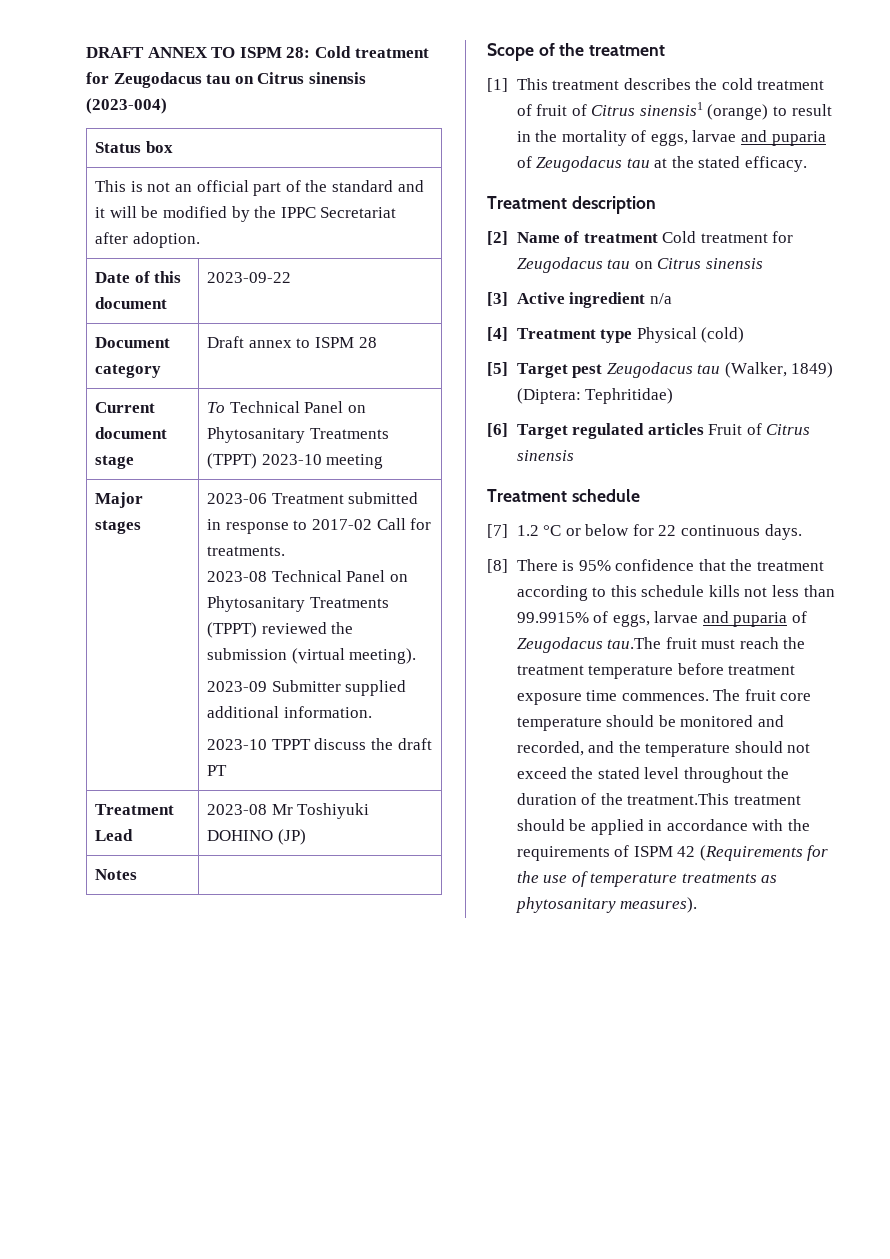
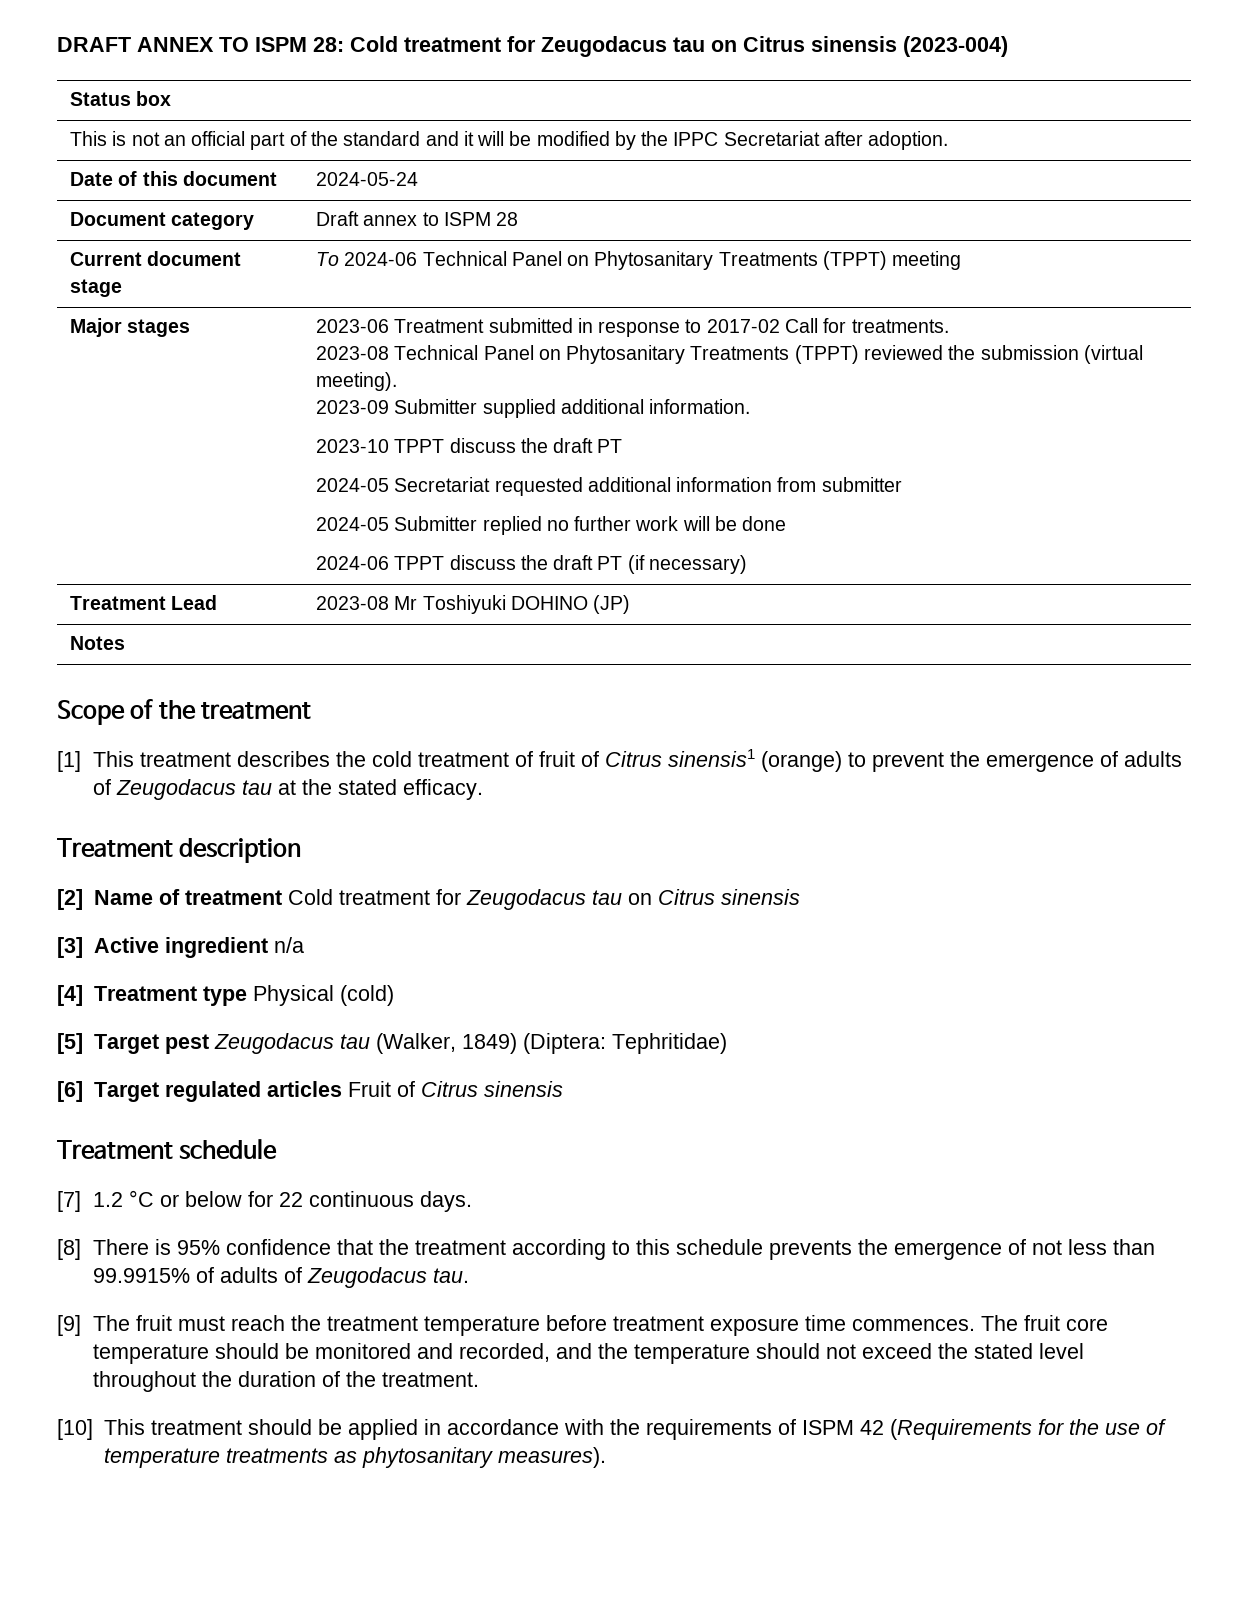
- Date of this document | 2023-09-22
+ Date of this document | 2024-05-24
- Current document stage | To Technical Panel on Phytosanitary Treatments (TPPT) 2023-10 meeting
+ Current document stage | To 2024-06 Technical Panel on Phytosanitary Treatments (TPPT) meeting
+ 2024-05 Secretariat requested additional information from submitter
+ 2024-05 Submitter replied no further work will be done
+ 2024-06 TPPT discuss the draft PT (if necessary)
- [1] This treatment describes the cold treatment of fruit of Citrus sinensis1 (orange) to result in the mortality of eggs, larvae and puparia of Zeugodacus tau at the stated efficacy.
+ [1] This treatment describes the cold treatment of fruit of Citrus sinensis1 (orange) to prevent the emergence of adults of Zeugodacus tau at the stated efficacy.
- [8] There is 95% confidence that the treatment according to this schedule kills not less than 99.9915% of eggs, larvae and puparia of Zeugodacus tau.The fruit must reach the treatment temperature before treatment exposure time commences.
+ [8] There is 95% confidence that the treatment according to this schedule prevents the emergence of not less than 99.9915% of adults of Zeugodacus tau.
+ [9] The fruit must reach the treatment temperature before treatment exposure time commences.
- The fruit core temperature should be monitored and recorded, and the temperature should not exceed the stated level throughout the duration of the treatment.This treatment should be applied in accordance with the requirements of ISPM 42 (Requirements for the use of temperature treatments as phytosanitary measures).
+ The fruit core temperature should be monitored and recorded, and the temperature should not exceed the stated level throughout the duration of the treatment.
+ [10] This treatment should be applied in accordance with the requirements of ISPM 42 (Requirements for the use of temperature treatments as phytosanitary measures).

